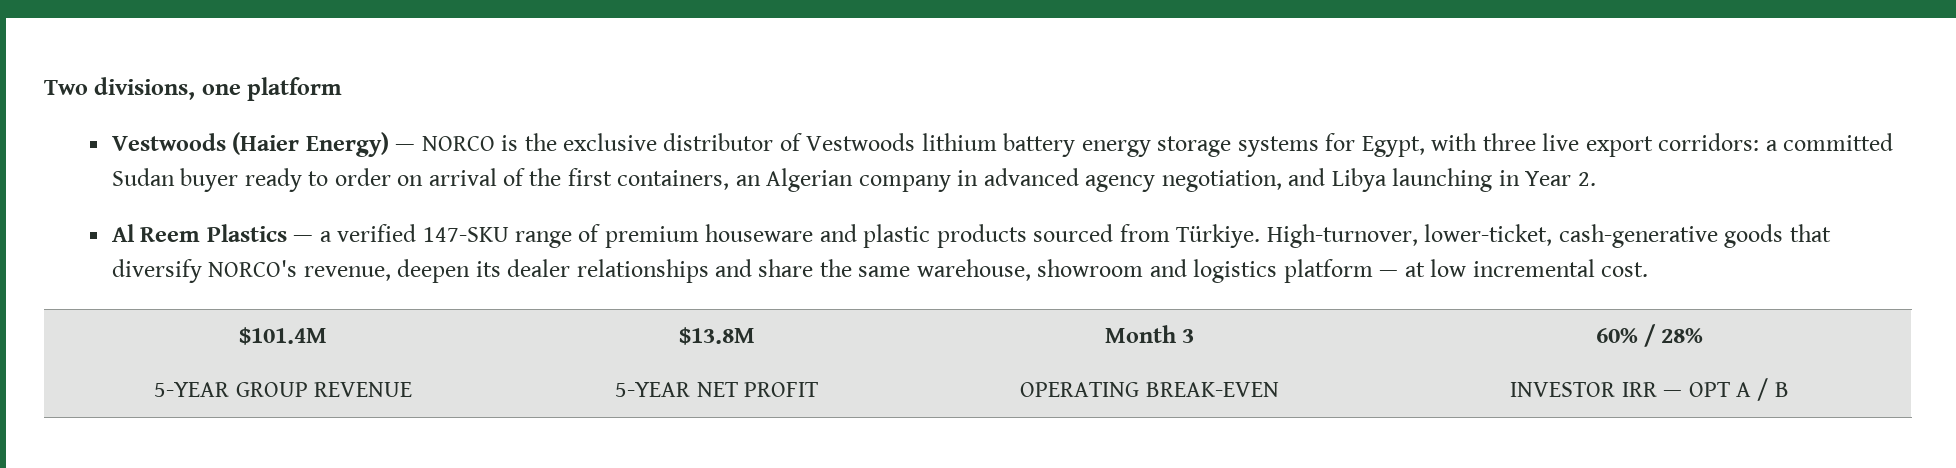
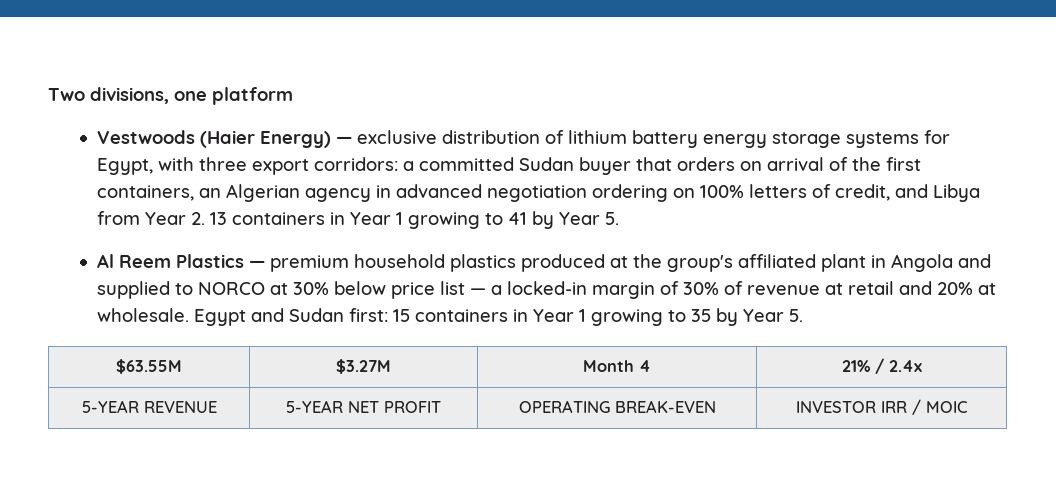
- Vestwoods (Haier Energy) — NORCO is the exclusive distributor of Vestwoods lithium battery energy storage systems for Egypt, with three live export corridors: a committed Sudan buyer ready to order on arrival of the first containers, an Algerian company in advanced agency negotiation, and Libya launching in Year 2.
- Al Reem Plastics — a verified 147-SKU range of premium houseware and plastic products sourced from Türkiye. High-turnover, lower-ticket, cash-generative goods that diversify NORCO's revenue, deepen its dealer relationships and share the same warehouse, showroom and logistics platform — at low incremental cost.
- $101.4M | $13.8M | Month 3 | 60% / 28%
- 5-YEAR GROUP REVENUE | 5-YEAR NET PROFIT | OPERATING BREAK-EVEN | INVESTOR IRR — OPT A / B
+ Vestwoods (Haier Energy) — exclusive distribution of lithium battery energy storage systems for Egypt, with three export corridors: a committed Sudan buyer that orders on arrival of the first containers, an Algerian agency in advanced negotiation ordering on 100% letters of credit, and Libya from Year 2. 13 containers in Year 1 growing to 41 by Year 5.
+ Al Reem Plastics — premium household plastics produced at the group's affiliated plant in Angola and supplied to NORCO at 30% below price list — a locked-in margin of 30% of revenue at retail and 20% at wholesale. Egypt and Sudan first: 15 containers in Year 1 growing to 35 by Year 5.
+ $63.55M | $3.27M | Month 4 | 21% / 2.4x
+ 5-YEAR REVENUE | 5-YEAR NET PROFIT | OPERATING BREAK-EVEN | INVESTOR IRR / MOIC

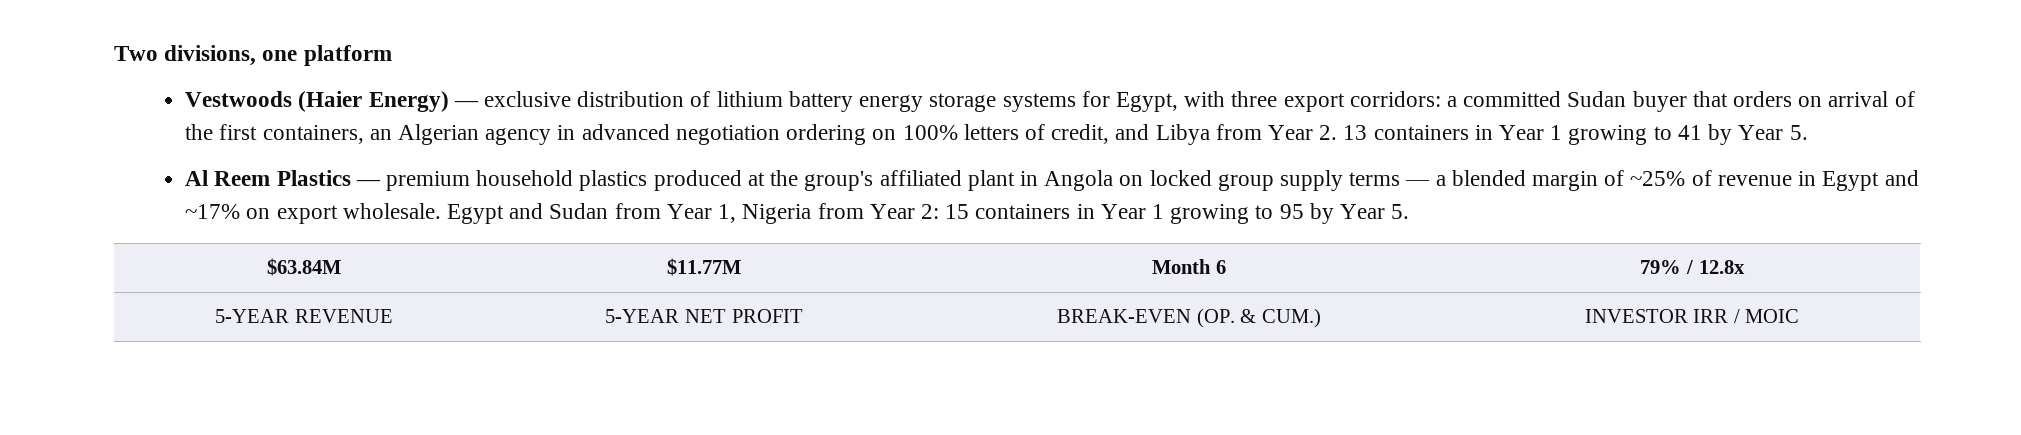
- Al Reem Plastics — premium household plastics produced at the group's affiliated plant in Angola and supplied to NORCO at 30% below price list — a locked-in margin of 30% of revenue at retail and 20% at wholesale. Egypt and Sudan first: 15 containers in Year 1 growing to 35 by Year 5.
- $63.55M | $3.27M | Month 4 | 21% / 2.4x
+ Al Reem Plastics — premium household plastics produced at the group's affiliated plant in Angola on locked group supply terms — a blended margin of ~25% of revenue in Egypt and ~17% on export wholesale. Egypt and Sudan from Year 1, Nigeria from Year 2: 15 containers in Year 1 growing to 95 by Year 5.
+ $63.84M | $11.77M | Month 6 | 79% / 12.8x
- 5-YEAR REVENUE | 5-YEAR NET PROFIT | OPERATING BREAK-EVEN | INVESTOR IRR / MOIC
+ 5-YEAR REVENUE | 5-YEAR NET PROFIT | BREAK-EVEN (OP. & CUM.) | INVESTOR IRR / MOIC

